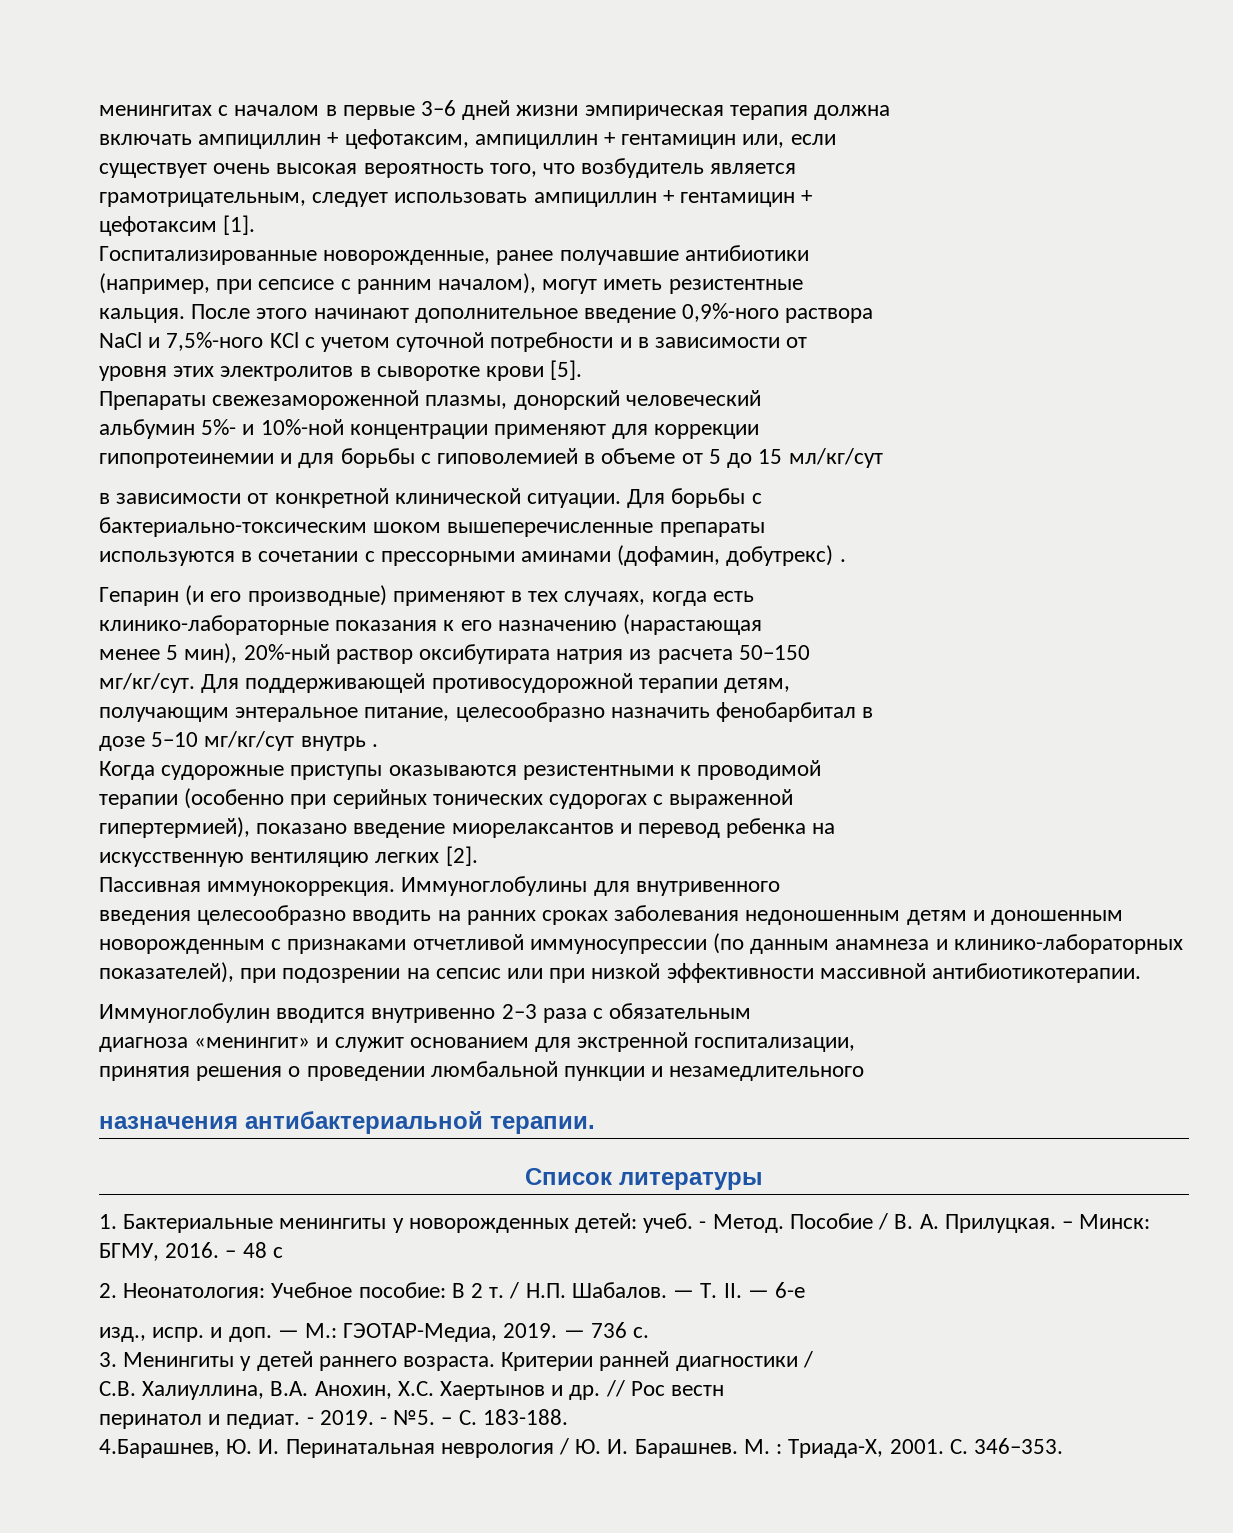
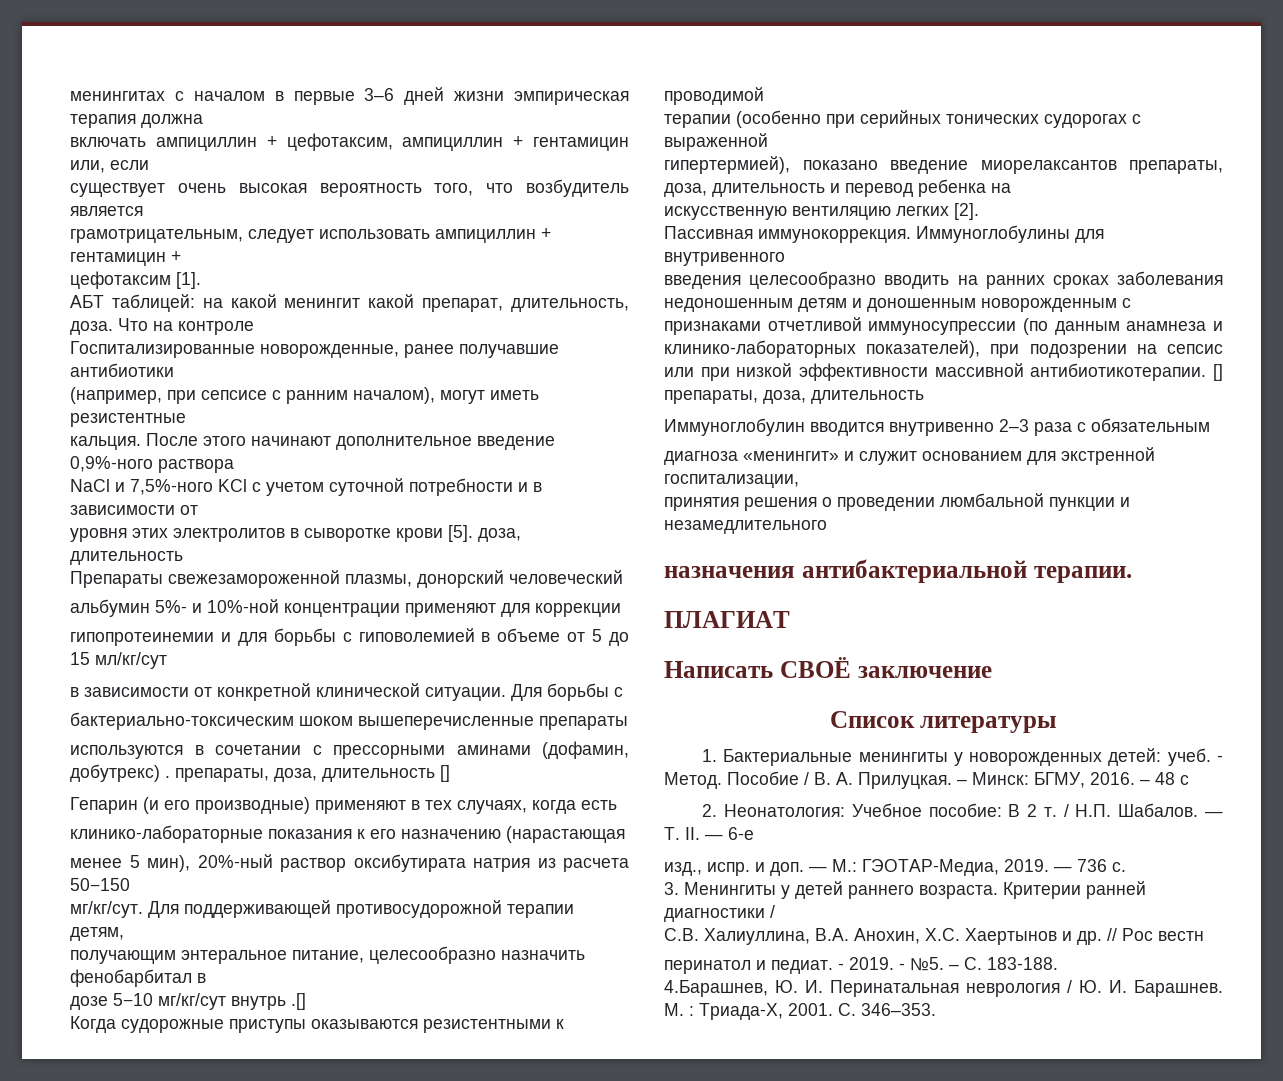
+ АБТ таблицей: на какой менингит какой препарат, длительность, доза. Что на контроле
- уровня этих электролитов в сыворотке крови [5].
+ уровня этих электролитов в сыворотке крови [5]. доза, длительность
- используются в сочетании с прессорными аминами (дофамин, добутрекс) .
+ используются в сочетании с прессорными аминами (дофамин, добутрекс) . препараты, доза, длительность []
- дозе 5−10 мг/кг/сут внутрь .
+ дозе 5−10 мг/кг/сут внутрь .[]
- гипертермией), показано введение миорелаксантов и перевод ребенка на
+ гипертермией), показано введение миорелаксантов препараты, доза, длительность и перевод ребенка на
+ [] препараты, доза, длительность
+ ПЛАГИАТ
+ Написать СВОЁ заключение

